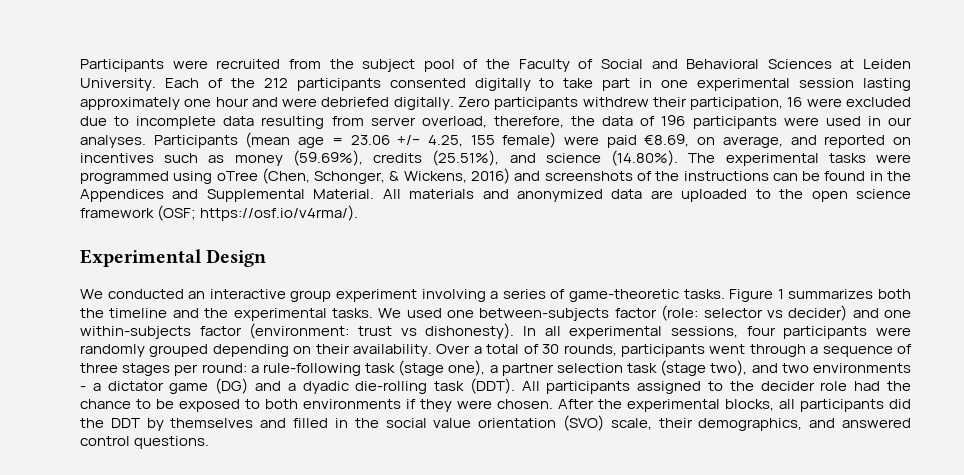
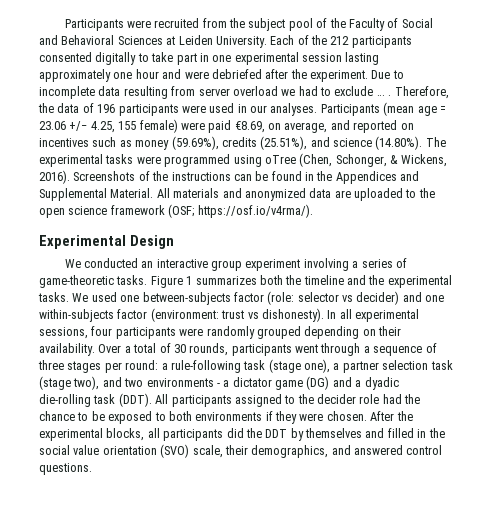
- Each of the 212 participants consented digitally to take part in one experimental session lasting approximately one hour and were debriefed digitally. Zero participants withdrew their participation, 16 were excluded due to incomplete data resulting from server overload, therefore, the data of 196 participants were used in our analyses.
+ Each of the 212 participants consented digitally to take part in one experimental session lasting approximately one hour and were debriefed after the experiment. Due to incomplete data resulting from server overload we had to exclude … . Therefore, the data of 196 participants were used in our analyses.
- Participants (mean age = 23.06 +/− 4.25, 155 female) were paid €8.69, on average, and reported on incentives such as money (59.69%), credits (25.51%), and science (14.80%). The experimental tasks were programmed using oTree (Chen, Schonger, & Wickens, 2016) and screenshots of the instructions can be found in the Appendices and Supplemental Material.
+ Participants (mean age = 23.06 +/− 4.25, 155 female) were paid €8.69, on average, and reported on incentives such as money (59.69%), credits (25.51%), and science (14.80%). The experimental tasks were programmed using oTree (Chen, Schonger, & Wickens, 2016). Screenshots of the instructions can be found in the Appendices and Supplemental Material.

